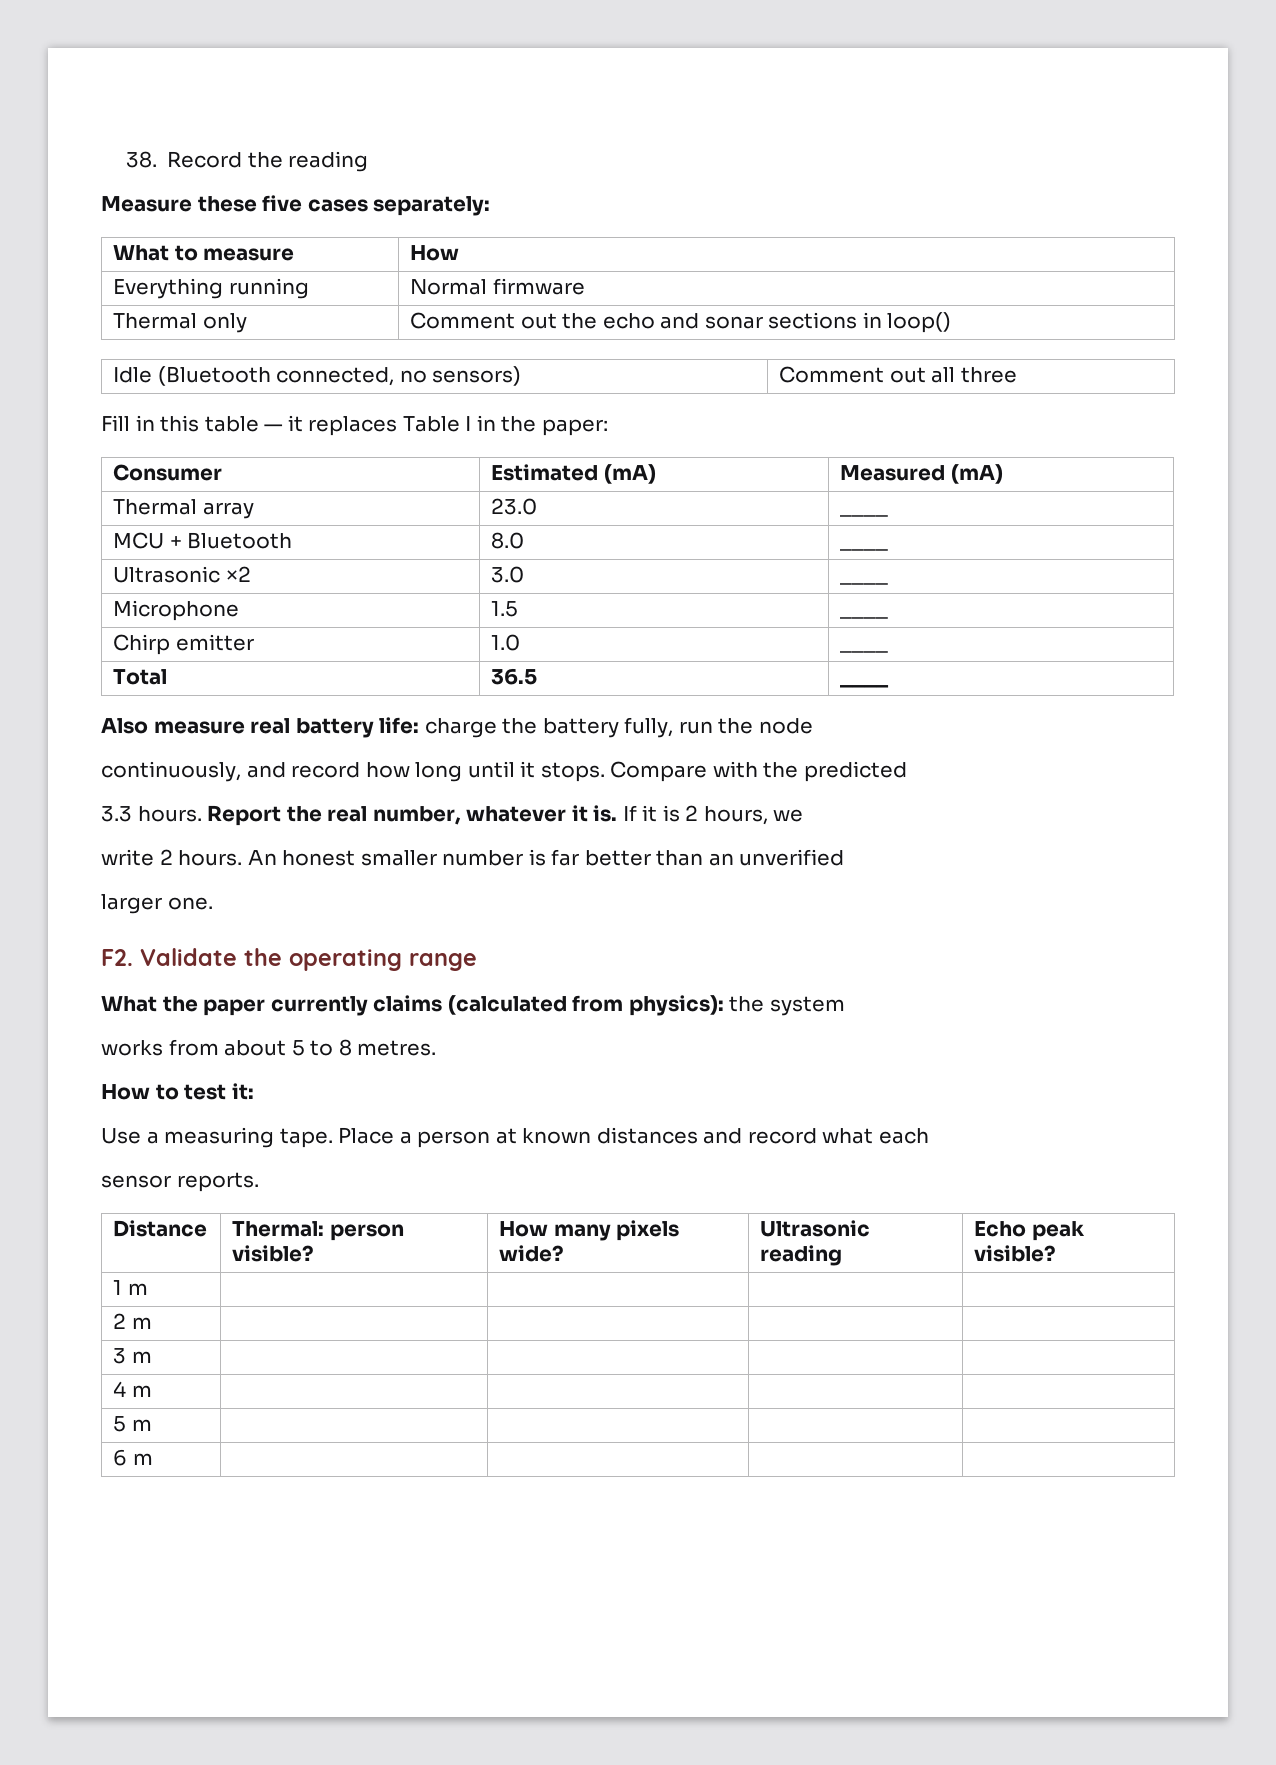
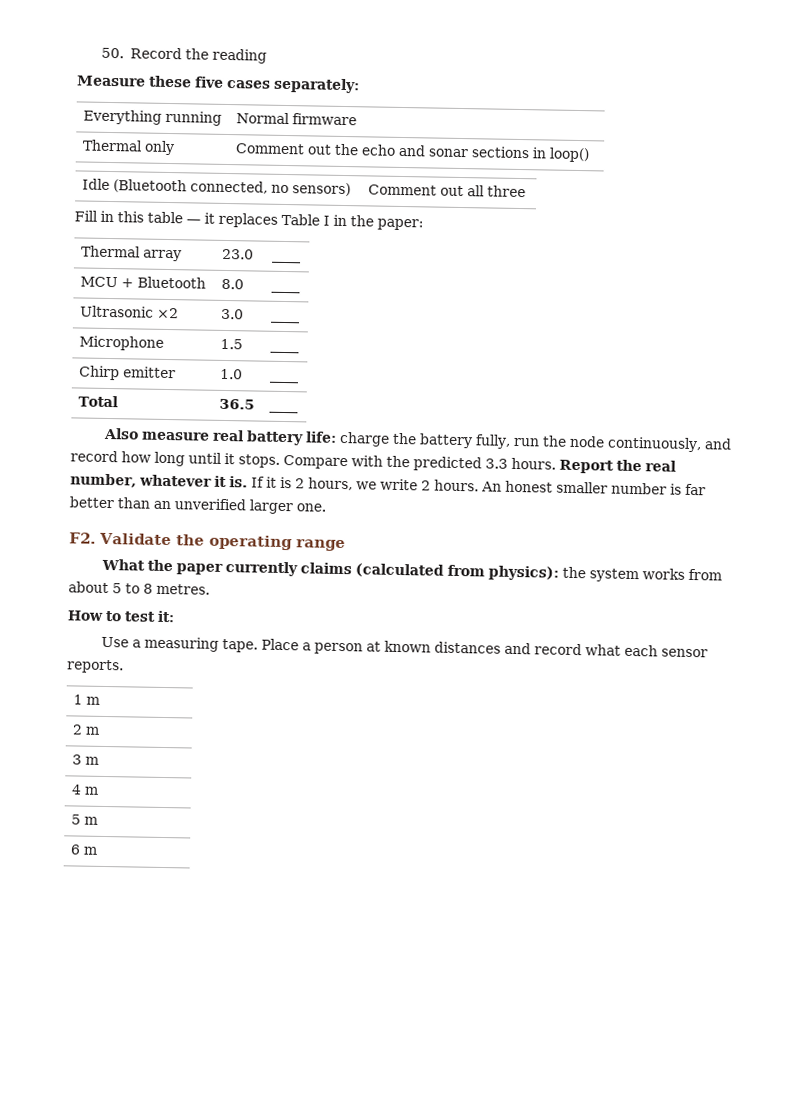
- 38. Record the reading
+ 50. Record the reading
- What to measure | How
- Consumer | Estimated (mA) | Measured (mA)
- Also measure real battery life: charge the battery fully, run the node
- continuously, and record how long until it stops.
+ Also measure real battery life: charge the battery fully, run the node continuously, and record how long until it stops.
- Compare with the predicted
- 3.3 hours.
+ Compare with the predicted 3.3 hours.
- If it is 2 hours, we
- write 2 hours.
+ If it is 2 hours, we write 2 hours.
- An honest smaller number is far better than an unverified
- larger one.
+ An honest smaller number is far better than an unverified larger one.
- What the paper currently claims (calculated from physics): the system
- works from about 5 to 8 metres.
+ What the paper currently claims (calculated from physics): the system works from about 5 to 8 metres.
- Place a person at known distances and record what each
- sensor reports.
+ Place a person at known distances and record what each sensor reports.
- Distance | Thermal: person visible? | How many pixels wide? | Ultrasonic reading | Echo peak visible?

